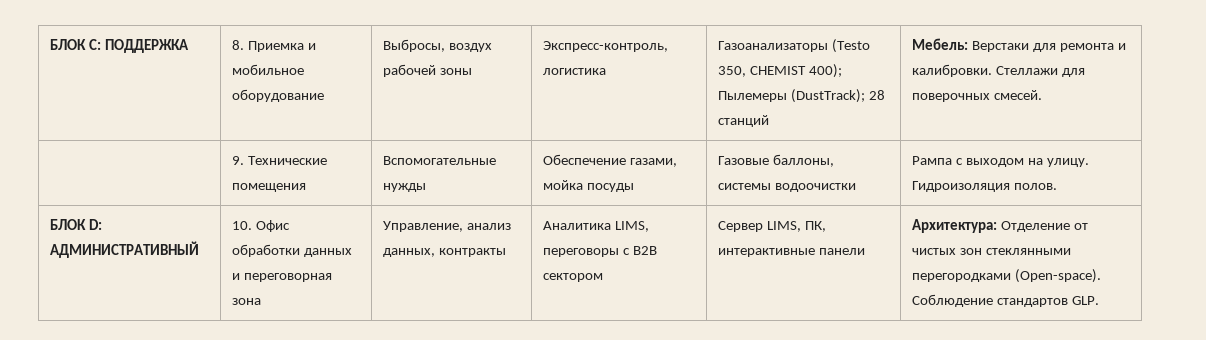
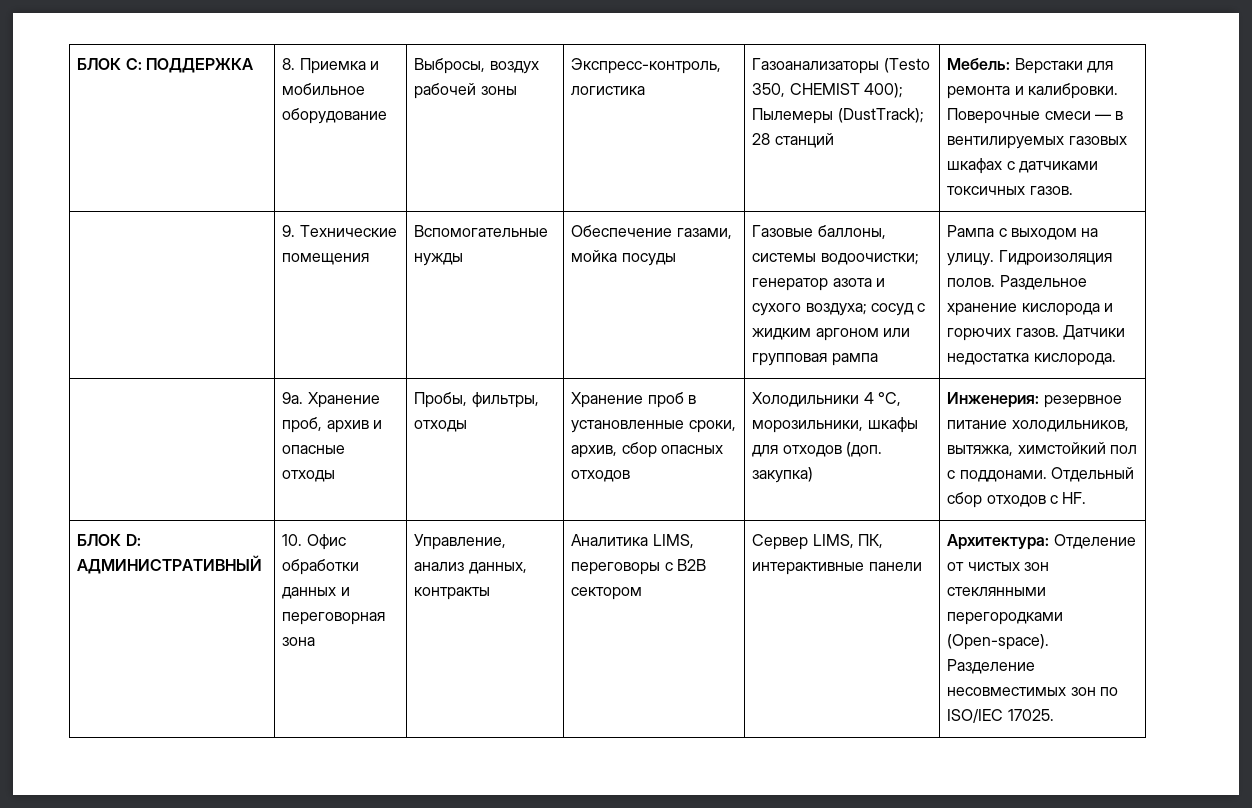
- БЛОК C: ПОДДЕРЖКА | 8. Приемка и мобильное оборудование | Выбросы, воздух рабочей зоны | Экспресс-контроль, логистика | Газоанализаторы (Testo 350, CHEMIST 400); Пылемеры (DustTrack); 28 станций | Мебель: Верстаки для ремонта и калибровки. Стеллажи для поверочных смесей.
+ БЛОК C: ПОДДЕРЖКА | 8. Приемка и мобильное оборудование | Выбросы, воздух рабочей зоны | Экспресс-контроль, логистика | Газоанализаторы (Testo 350, CHEMIST 400); Пылемеры (DustTrack); 28 станций | Мебель: Верстаки для ремонта и калибровки. Поверочные смеси — в вентилируемых газовых шкафах с датчиками токсичных газов.
- Газовые баллоны, системы водоочистки
+ Газовые баллоны, системы водоочистки; генератор азота и сухого воздуха; сосуд с жидким аргоном или групповая рампа
+ Раздельное хранение кислорода и горючих газов. Датчики недостатка кислорода.
+ | 9а. Хранение проб, архив и опасные отходы | Пробы, фильтры, отходы | Хранение проб в установленные сроки, архив, сбор опасных отходов | Холодильники 4 °C, морозильники, шкафы для отходов (доп. закупка) | Инженерия: резервное питание холодильников, вытяжка, химстойкий пол с поддонами. Отдельный сбор отходов с HF.
- БЛОК D: АДМИНИСТРАТИВНЫЙ | 10. Офис обработки данных и переговорная зона | Управление, анализ данных, контракты | Аналитика LIMS, переговоры с B2B сектором | Сервер LIMS, ПК, интерактивные панели | Архитектура: Отделение от чистых зон стеклянными перегородками (Open-space). Соблюдение стандартов GLP.
+ БЛОК D: АДМИНИСТРАТИВНЫЙ | 10. Офис обработки данных и переговорная зона | Управление, анализ данных, контракты | Аналитика LIMS, переговоры с B2B сектором | Сервер LIMS, ПК, интерактивные панели | Архитектура: Отделение от чистых зон стеклянными перегородками (Open-space). Разделение несовместимых зон по ISO/IEC 17025.

